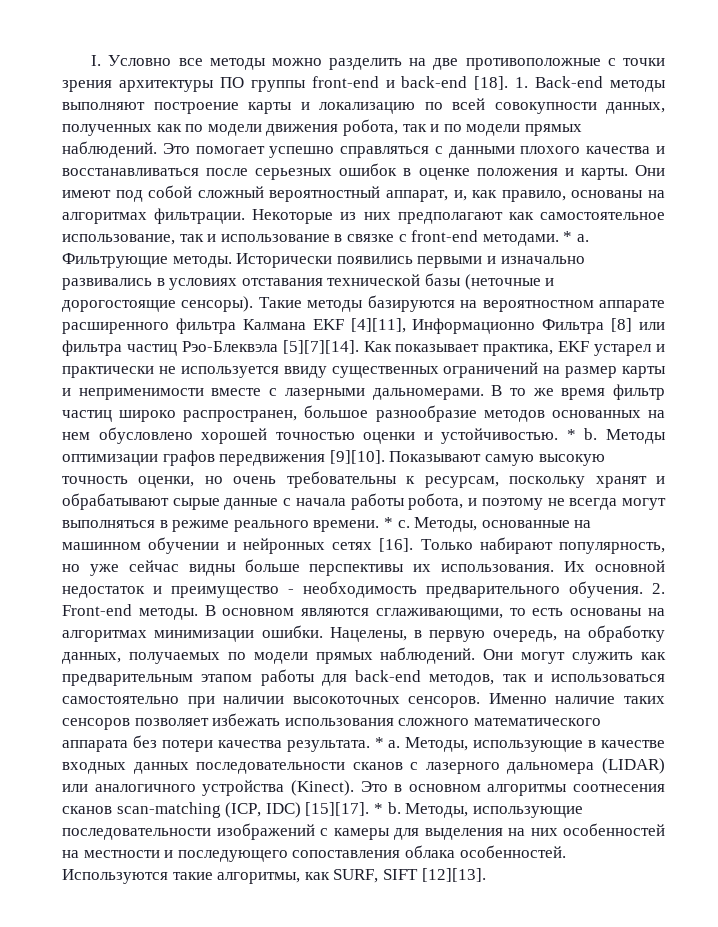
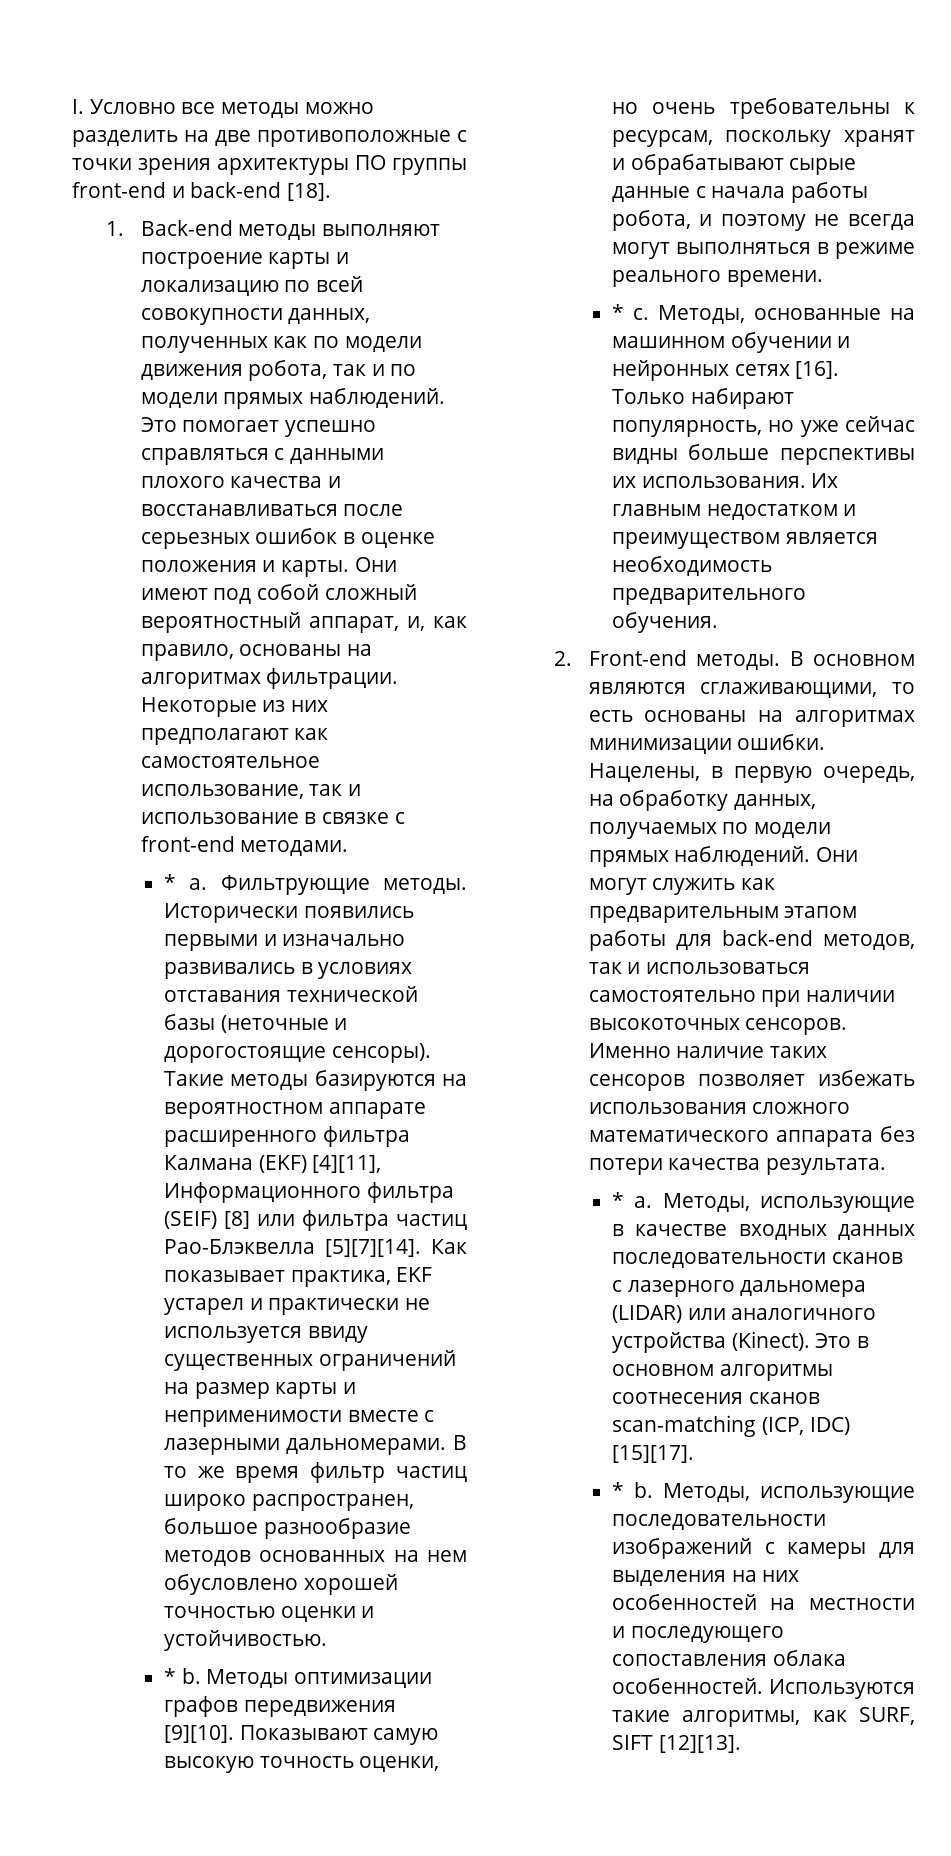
- I. Условно все методы можно разделить на две противоположные с точки зрения архитектуры ПО группы front-end и back-end [18]. 1. Back-end методы выполняют построение карты и локализацию по всей совокупности данных, полученных как по модели движения робота, так и по модели прямых наблюдений.
+ I. Условно все методы можно разделить на две противоположные с точки зрения архитектуры ПО группы front-end и back-end [18].
+ 1. Back-end методы выполняют построение карты и локализацию по всей совокупности данных, полученных как по модели движения робота, так и по модели прямых наблюдений.
- Некоторые из них предполагают как самостоятельное использование, так и использование в связке с front-end методами. * a.
+ Некоторые из них предполагают как самостоятельное использование, так и использование в связке с front-end методами.
+ * a.
- Такие методы базируются на вероятностном аппарате расширенного фильтра Калмана EKF [4][11], Информационно Фильтра [8] или фильтра частиц Рэо-Блеквэла [5][7][14].
+ Такие методы базируются на вероятностном аппарате расширенного фильтра Калмана (EKF) [4][11], Информационного фильтра (SEIF) [8] или фильтра частиц Рао-Блэквелла [5][7][14].
- В то же время фильтр частиц широко распространен, большое разнообразие методов основанных на нем обусловлено хорошей точностью оценки и устойчивостью. * b.
+ В то же время фильтр частиц широко распространен, большое разнообразие методов основанных на нем обусловлено хорошей точностью оценки и устойчивостью.
+ * b.
- Показывают самую высокую точность оценки, но очень требовательны к ресурсам, поскольку хранят и обрабатывают сырые данные с начала работы робота, и поэтому не всегда могут выполняться в режиме реального времени. * c.
+ Показывают самую высокую точность оценки, но очень требовательны к ресурсам, поскольку хранят и обрабатывают сырые данные с начала работы робота, и поэтому не всегда могут выполняться в режиме реального времени.
+ * c.
- Их основной недостаток и преимущество - необходимость предварительного обучения. 2. Front-end методы.
+ Их главным недостатком и преимуществом является необходимость предварительного обучения.
+ 2. Front-end методы.
- Именно наличие таких сенсоров позволяет избежать использования сложного математического аппарата без потери качества результата. * a.
+ Именно наличие таких сенсоров позволяет избежать использования сложного математического аппарата без потери качества результата.
+ * a.
- Это в основном алгоритмы соотнесения сканов scan-matching (ICP, IDC) [15][17]. * b.
+ Это в основном алгоритмы соотнесения сканов scan-matching (ICP, IDC) [15][17].
+ * b.

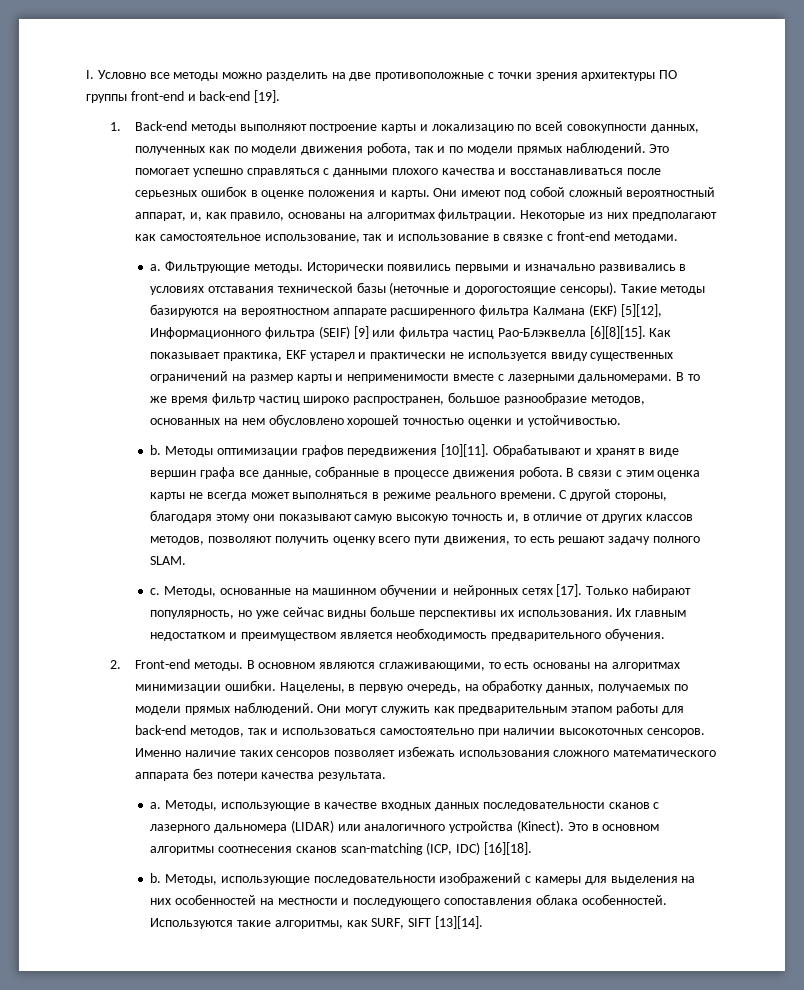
- I. Условно все методы можно разделить на две противоположные с точки зрения архитектуры ПО группы front-end и back-end [18].
+ I. Условно все методы можно разделить на две противоположные с точки зрения архитектуры ПО группы front-end и back-end [19].
  Некоторые из них предполагают как самостоятельное использование, так и использование в связке с front-end методами.
- * a.
+ a.
- Такие методы базируются на вероятностном аппарате расширенного фильтра Калмана (EKF) [4][11], Информационного фильтра (SEIF) [8] или фильтра частиц Рао-Блэквелла [5][7][14].
+ Такие методы базируются на вероятностном аппарате расширенного фильтра Калмана (EKF) [5][12], Информационного фильтра (SEIF) [9] или фильтра частиц Рао-Блэквелла [6][8][15].
- В то же время фильтр частиц широко распространен, большое разнообразие методов основанных на нем обусловлено хорошей точностью оценки и устойчивостью.
- * b.
+ В то же время фильтр частиц широко распространен, большое разнообразие методов, основанных на нем обусловлено хорошей точностью оценки и устойчивостью.
+ b.
- Методы оптимизации графов передвижения [9][10]. Показывают самую высокую точность оценки, но очень требовательны к ресурсам, поскольку хранят и обрабатывают сырые данные с начала работы робота, и поэтому не всегда могут выполняться в режиме реального времени.
- * c.
+ Методы оптимизации графов передвижения [10][11]. Обрабатывают и хранят в виде вершин графа все данные, собранные в процессе движения робота. В связи с этим оценка карты не всегда может выполняться в режиме реального времени. С другой стороны, благодаря этому они показывают самую высокую точность и, в отличие от других классов методов, позволяют получить оценку всего пути движения, то есть решают задачу полного SLAM.
+ c.
- Методы, основанные на машинном обучении и нейронных сетях [16].
+ Методы, основанные на машинном обучении и нейронных сетях [17].
  Именно наличие таких сенсоров позволяет избежать использования сложного математического аппарата без потери качества результата.
- * a.
+ a.
- Это в основном алгоритмы соотнесения сканов scan-matching (ICP, IDC) [15][17].
- * b.
+ Это в основном алгоритмы соотнесения сканов scan-matching (ICP, IDC) [16][18].
+ b.
- Используются такие алгоритмы, как SURF, SIFT [12][13].
+ Используются такие алгоритмы, как SURF, SIFT [13][14].

